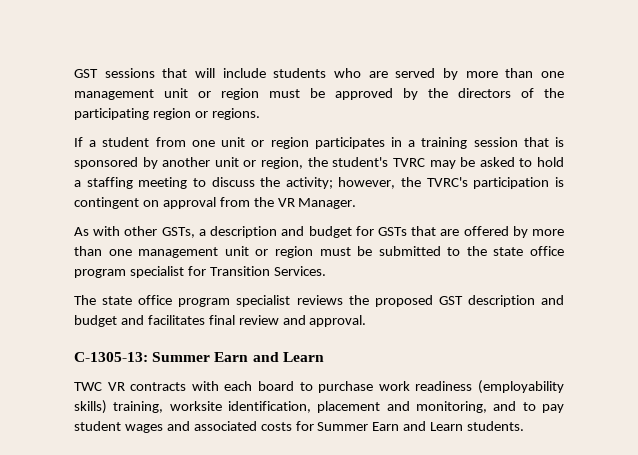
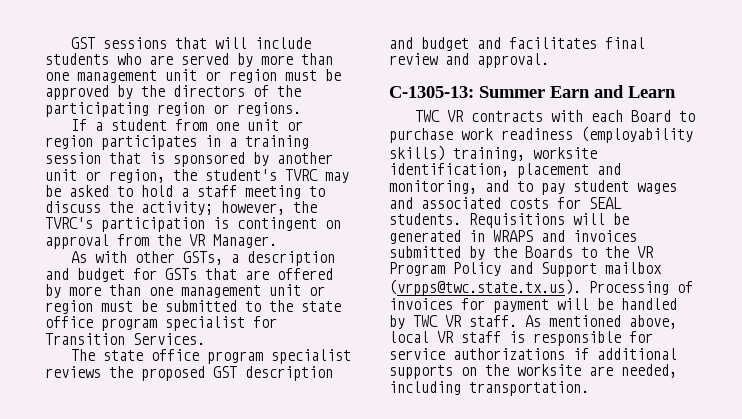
- If a student from one unit or region participates in a training session that is sponsored by another unit or region, the student's TVRC may be asked to hold a staffing meeting to discuss the activity; however, the TVRC's participation is contingent on approval from the VR Manager.
+ If a student from one unit or region participates in a training session that is sponsored by another unit or region, the student's TVRC may be asked to hold a staff meeting to discuss the activity; however, the TVRC's participation is contingent on approval from the VR Manager.
- TWC VR contracts with each board to purchase work readiness (employability skills) training, worksite identification, placement and monitoring, and to pay student wages and associated costs for Summer Earn and Learn students.
+ TWC VR contracts with each Board to purchase work readiness (employability skills) training, worksite identification, placement and monitoring, and to pay student wages and associated costs for SEAL students. Requisitions will be generated in WRAPS and invoices submitted by the Boards to the VR Program Policy and Support mailbox (vrpps@twc.state.tx.us). Processing of invoices for payment will be handled by TWC VR staff. As mentioned above, local VR staff is responsible for service authorizations if additional supports on the worksite are needed, including transportation.

